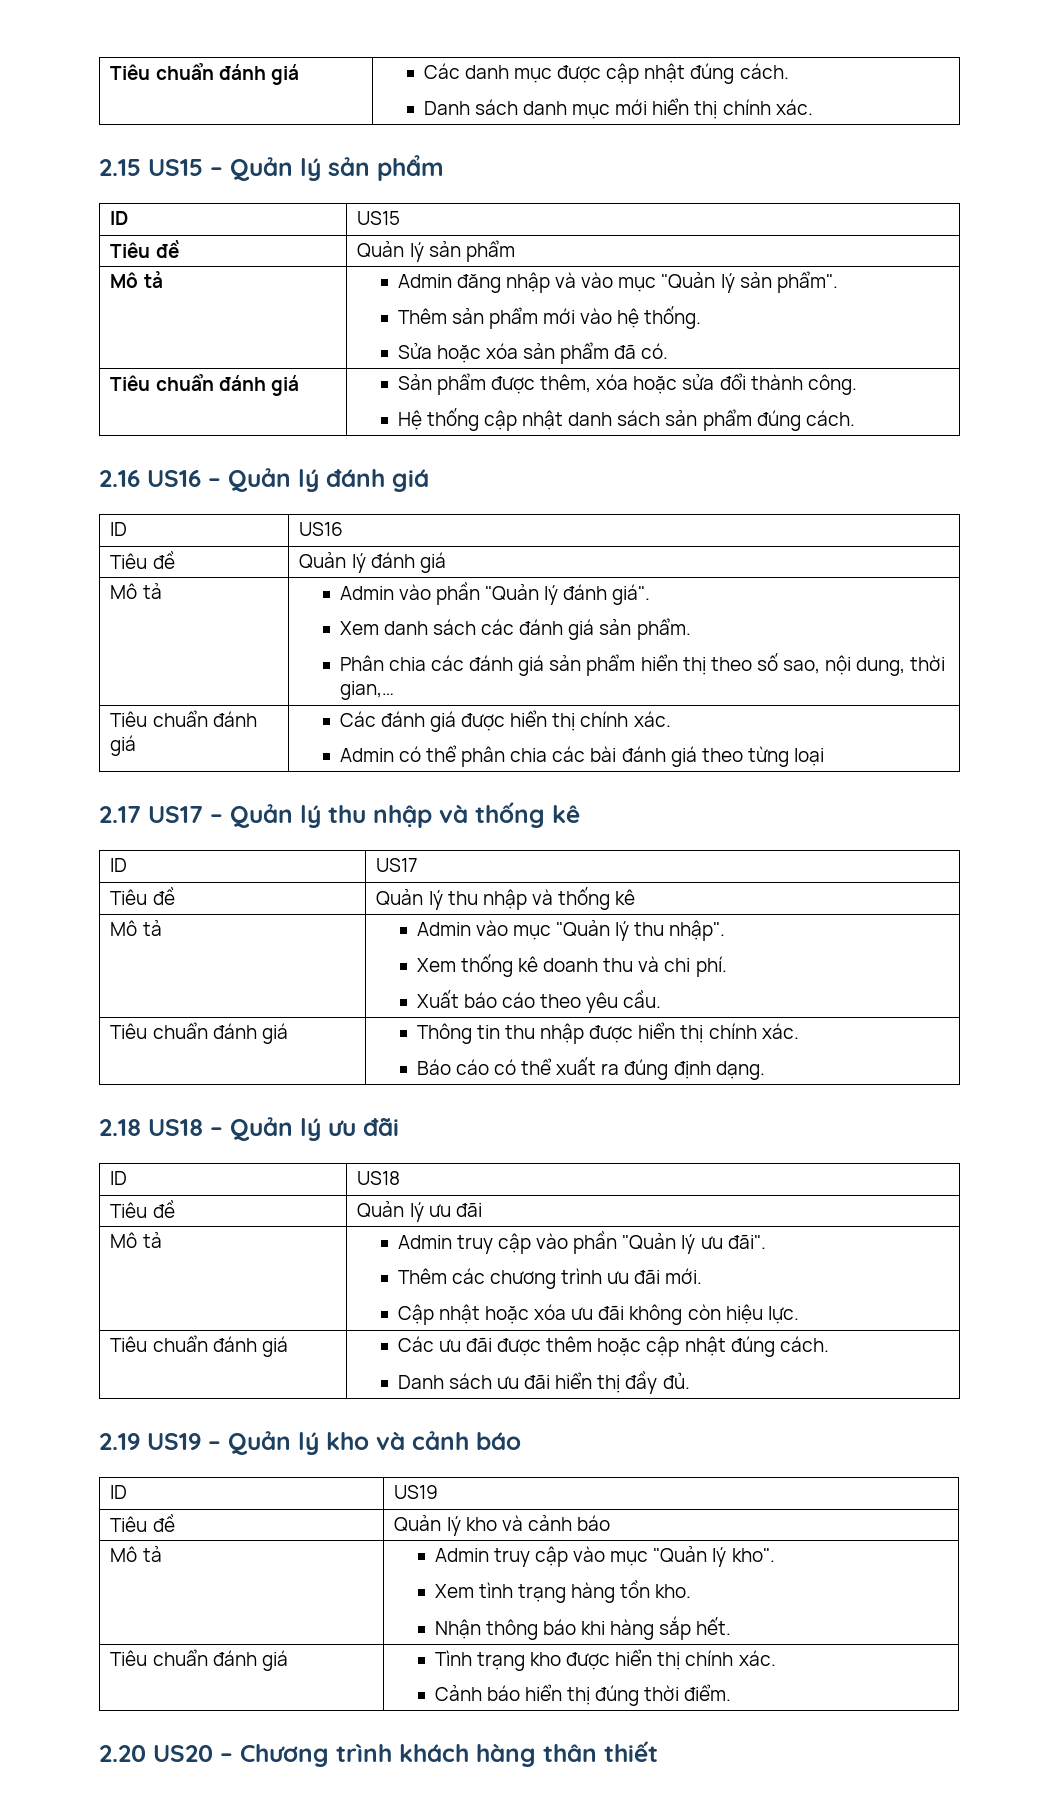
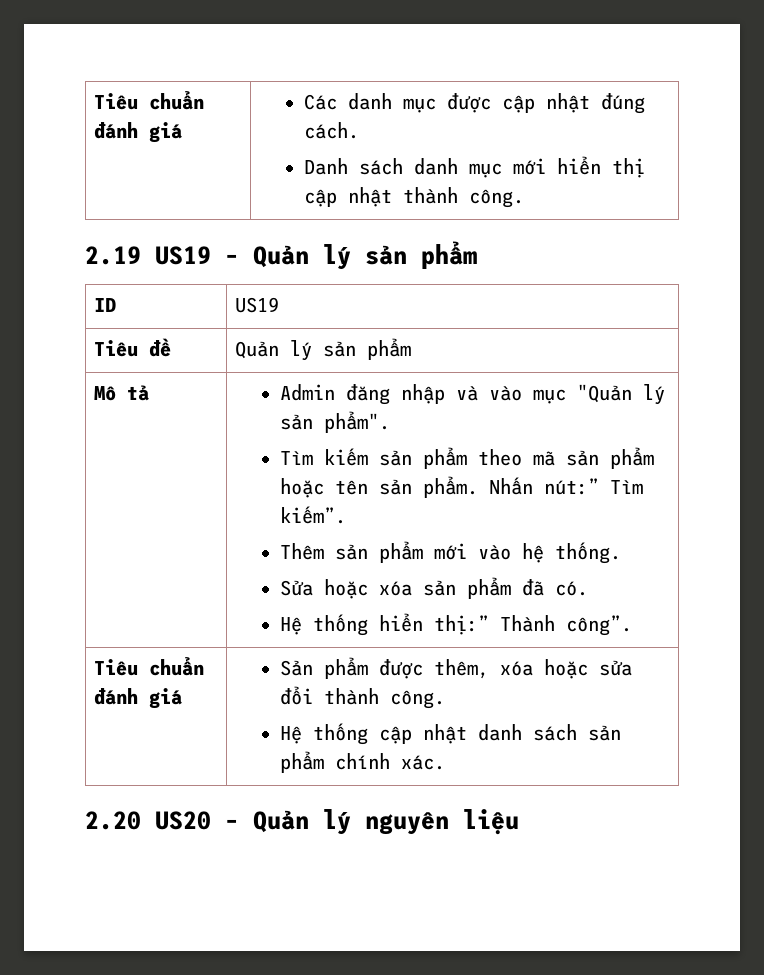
  Tiêu chuẩn đánh giá | Các danh mục được cập nhật đúng cách.
- Danh sách danh mục mới hiển thị chính xác.
- 2.15 US15 – Quản lý sản phẩm
+ Danh sách danh mục mới hiển thị cập nhật thành công.
+ 2.19 US19 – Quản lý sản phẩm
- ID | US15
+ ID | US19
+ Tìm kiếm sản phẩm theo mã sản phẩm hoặc tên sản phẩm. Nhấn nút:” Tìm kiếm”.
+ Hệ thống hiển thị:” Thành công”.
  Tiêu chuẩn đánh giá | Sản phẩm được thêm, xóa hoặc sửa đổi thành công.
- Hệ thống cập nhật danh sách sản phẩm đúng cách.
- 2.16 US16 – Quản lý đánh giá
- ID | US16
- Tiêu đề | Quản lý đánh giá
- Mô tả | Admin vào phần "Quản lý đánh giá".
- Xem danh sách các đánh giá sản phẩm.
- Phân chia các đánh giá sản phẩm hiển thị theo số sao, nội dung, thời gian,…
- Tiêu chuẩn đánh giá | Các đánh giá được hiển thị chính xác.
- Admin có thể phân chia các bài đánh giá theo từng loại
- 2.17 US17 – Quản lý thu nhập và thống kê
- ID | US17
- Tiêu đề | Quản lý thu nhập và thống kê
- Mô tả | Admin vào mục "Quản lý thu nhập".
- Xem thống kê doanh thu và chi phí.
- Xuất báo cáo theo yêu cầu.
- Tiêu chuẩn đánh giá | Thông tin thu nhập được hiển thị chính xác.
- Báo cáo có thể xuất ra đúng định dạng.
- 2.18 US18 – Quản lý ưu đãi
- ID | US18
- Tiêu đề | Quản lý ưu đãi
- Mô tả | Admin truy cập vào phần "Quản lý ưu đãi".
- Thêm các chương trình ưu đãi mới.
- Cập nhật hoặc xóa ưu đãi không còn hiệu lực.
- Tiêu chuẩn đánh giá | Các ưu đãi được thêm hoặc cập nhật đúng cách.
- Danh sách ưu đãi hiển thị đầy đủ.
- 2.19 US19 – Quản lý kho và cảnh báo
- ID | US19
- Tiêu đề | Quản lý kho và cảnh báo
- Mô tả | Admin truy cập vào mục "Quản lý kho".
- Xem tình trạng hàng tồn kho.
- Nhận thông báo khi hàng sắp hết.
- Tiêu chuẩn đánh giá | Tình trạng kho được hiển thị chính xác.
- Cảnh báo hiển thị đúng thời điểm.
- 2.20 US20 – Chương trình khách hàng thân thiết
+ Hệ thống cập nhật danh sách sản phẩm chính xác.
+ 2.20 US20 – Quản lý nguyên liệu

